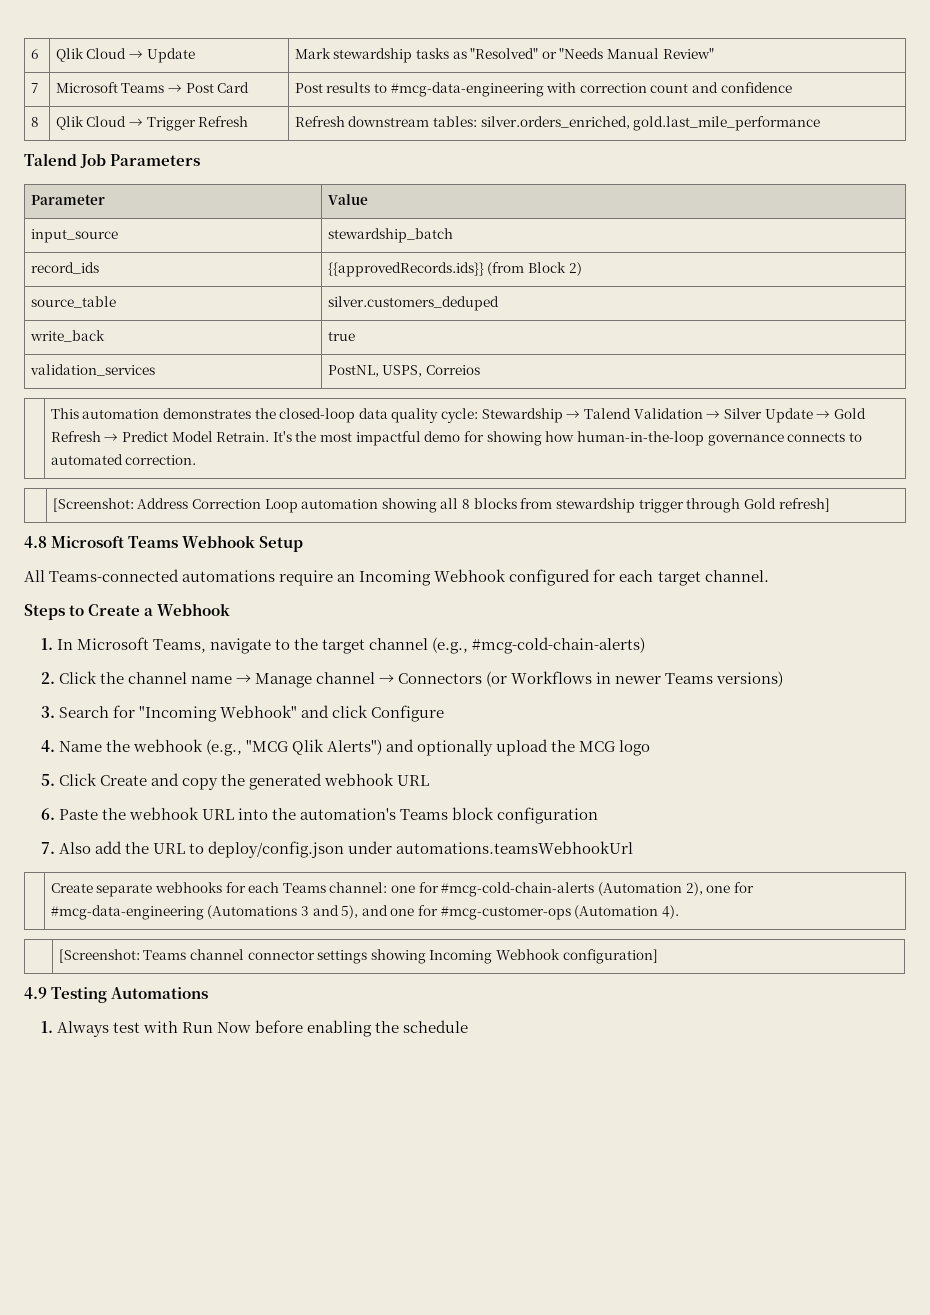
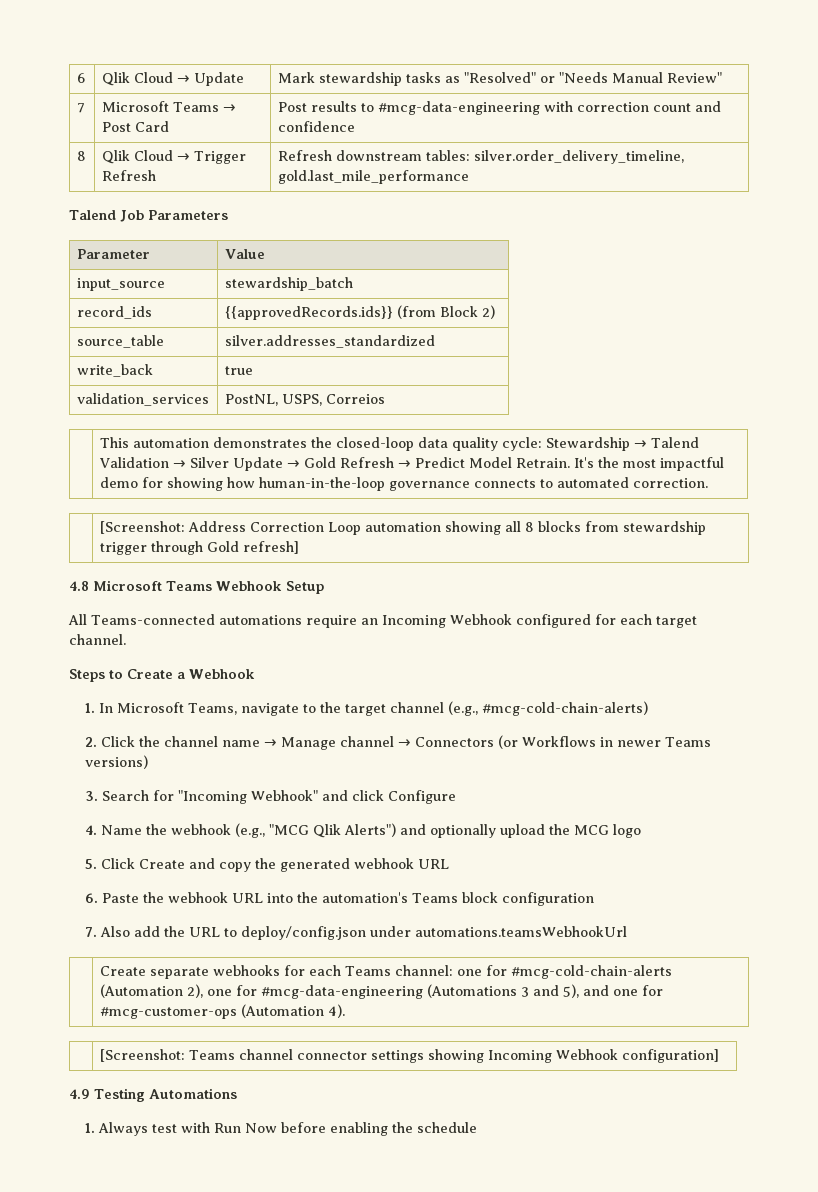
- 8 | Qlik Cloud → Trigger Refresh | Refresh downstream tables: silver.orders_enriched, gold.last_mile_performance
+ 8 | Qlik Cloud → Trigger Refresh | Refresh downstream tables: silver.order_delivery_timeline, gold.last_mile_performance
- source_table | silver.customers_deduped
+ source_table | silver.addresses_standardized

